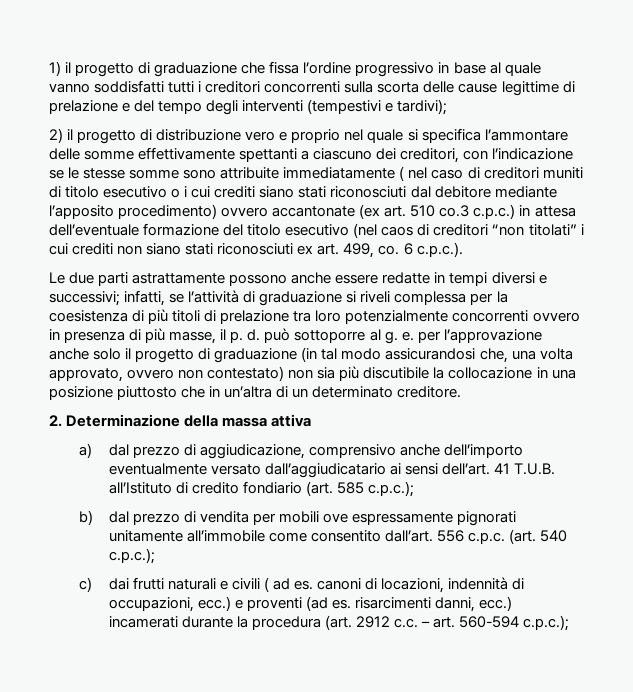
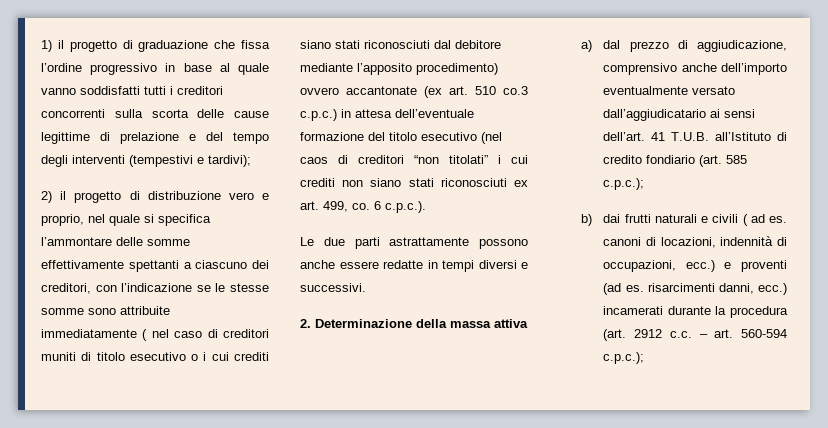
- 2) il progetto di distribuzione vero e proprio nel quale si specifica l’ammontare delle somme effettivamente spettanti a ciascuno dei creditori, con l’indicazione se le stesse somme sono attribuite immediatamente ( nel caso di creditori muniti di titolo esecutivo o i cui crediti siano stati riconosciuti dal debitore mediante l’apposito procedimento) ovvero accantonate (ex art. 510 co.3 c.p.c.) in attesa dell’eventuale formazione del titolo esecutivo (nel caos di creditori “non titolati” i cui crediti non siano stati riconosciuti ex art. 499, co.
+ 2) il progetto di distribuzione vero e proprio, nel quale si specifica l’ammontare delle somme effettivamente spettanti a ciascuno dei creditori, con l’indicazione se le stesse somme sono attribuite immediatamente ( nel caso di creditori muniti di titolo esecutivo o i cui crediti siano stati riconosciuti dal debitore mediante l’apposito procedimento) ovvero accantonate (ex art. 510 co.3 c.p.c.) in attesa dell’eventuale formazione del titolo esecutivo (nel caos di creditori “non titolati” i cui crediti non siano stati riconosciuti ex art. 499, co.
- Le due parti astrattamente possono anche essere redatte in tempi diversi e successivi; infatti, se l’attività di graduazione si riveli complessa per la coesistenza di più titoli di prelazione tra loro potenzialmente concorrenti ovvero in presenza di più masse, il p. d. può sottoporre al g. e. per l’approvazione anche solo il progetto di graduazione (in tal modo assicurandosi che, una volta approvato, ovvero non contestato) non sia più discutibile la collocazione in una posizione piuttosto che in un’altra di un determinato creditore.
+ Le due parti astrattamente possono anche essere redatte in tempi diversi e successivi.
- b) dal prezzo di vendita per mobili ove espressamente pignorati unitamente all’immobile come consentito dall’art. 556 c.p.c. (art. 540 c.p.c.);
- c) dai frutti naturali e civili ( ad es. canoni di locazioni, indennità di occupazioni, ecc.) e proventi (ad es. risarcimenti danni, ecc.) incamerati durante la procedura (art. 2912 c.c. – art. 560-594 c.p.c.);
+ b) dai frutti naturali e civili ( ad es. canoni di locazioni, indennità di occupazioni, ecc.) e proventi (ad es. risarcimenti danni, ecc.) incamerati durante la procedura (art. 2912 c.c. – art. 560-594 c.p.c.);

